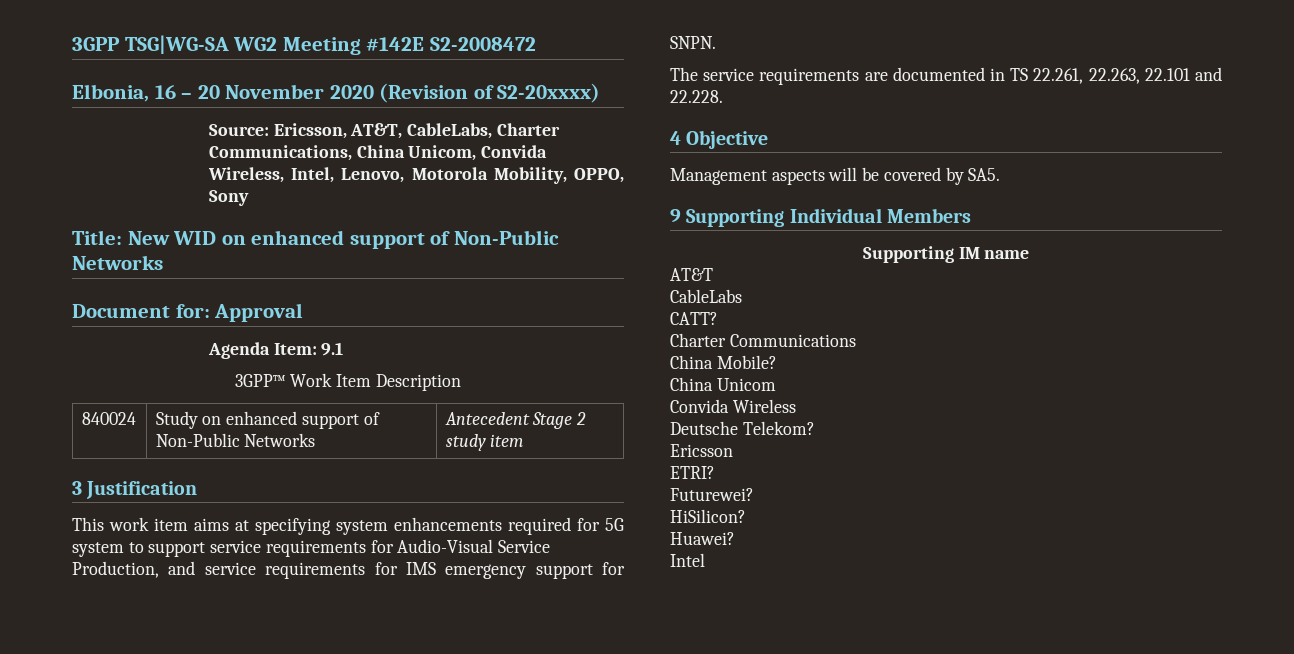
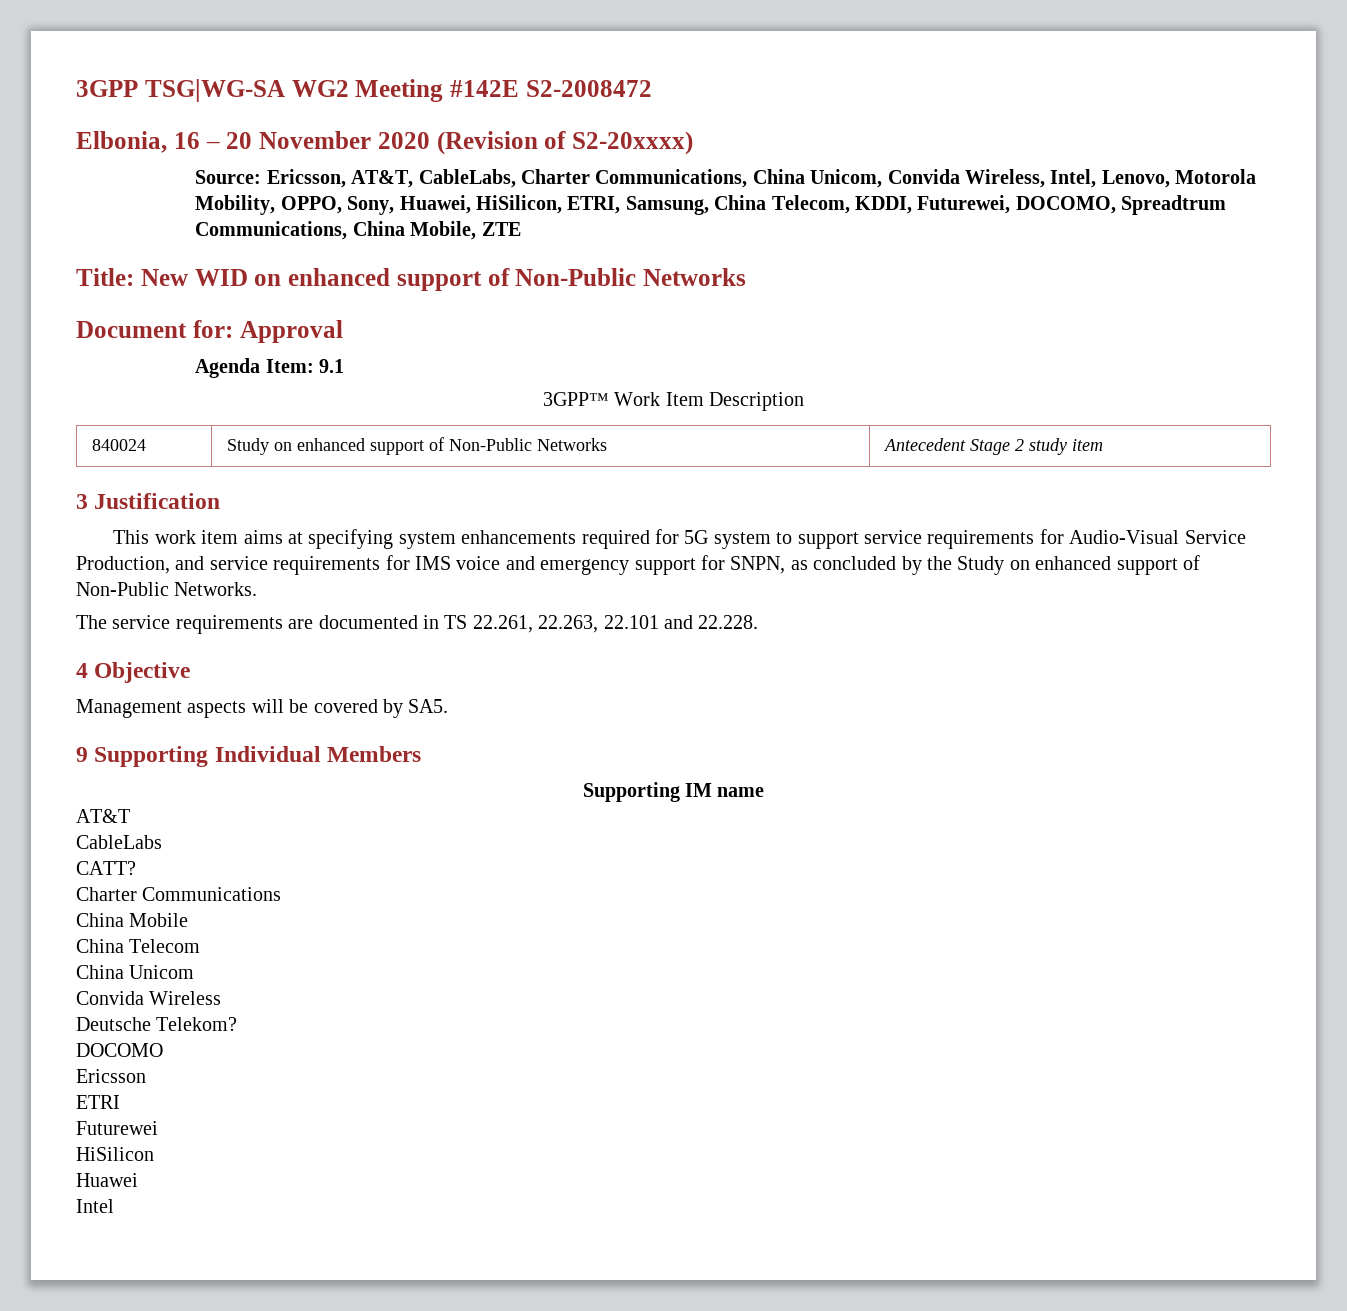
- Source: Ericsson, AT&T, CableLabs, Charter Communications, China Unicom, Convida Wireless, Intel, Lenovo, Motorola Mobility, OPPO, Sony
+ Source: Ericsson, AT&T, CableLabs, Charter Communications, China Unicom, Convida Wireless, Intel, Lenovo, Motorola Mobility, OPPO, Sony, Huawei, HiSilicon, ETRI, Samsung, China Telecom, KDDI, Futurewei, DOCOMO, Spreadtrum Communications, China Mobile, ZTE
- This work item aims at specifying system enhancements required for 5G system to support service requirements for Audio-Visual Service Production, and service requirements for IMS emergency support for SNPN.
+ This work item aims at specifying system enhancements required for 5G system to support service requirements for Audio-Visual Service Production, and service requirements for IMS voice and emergency support for SNPN, as concluded by the Study on enhanced support of Non-Public Networks.
- China Mobile?
+ China Mobile
+ China Telecom
+ DOCOMO
- ETRI?
- Futurewei?
- HiSilicon?
- Huawei?
+ ETRI
+ Futurewei
+ HiSilicon
+ Huawei

